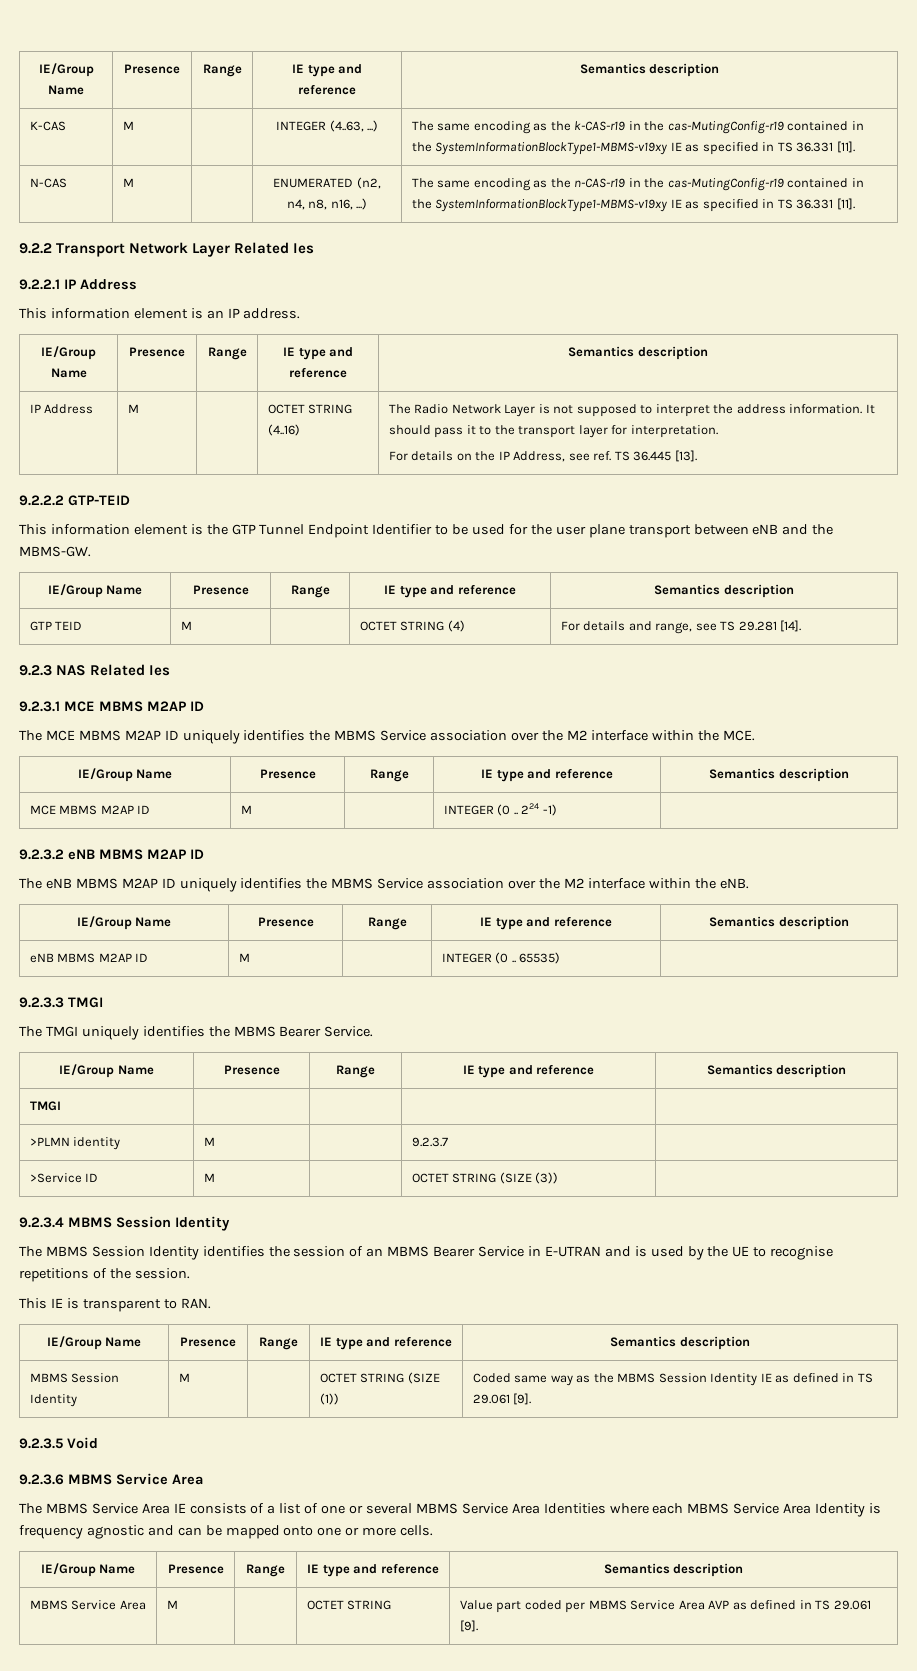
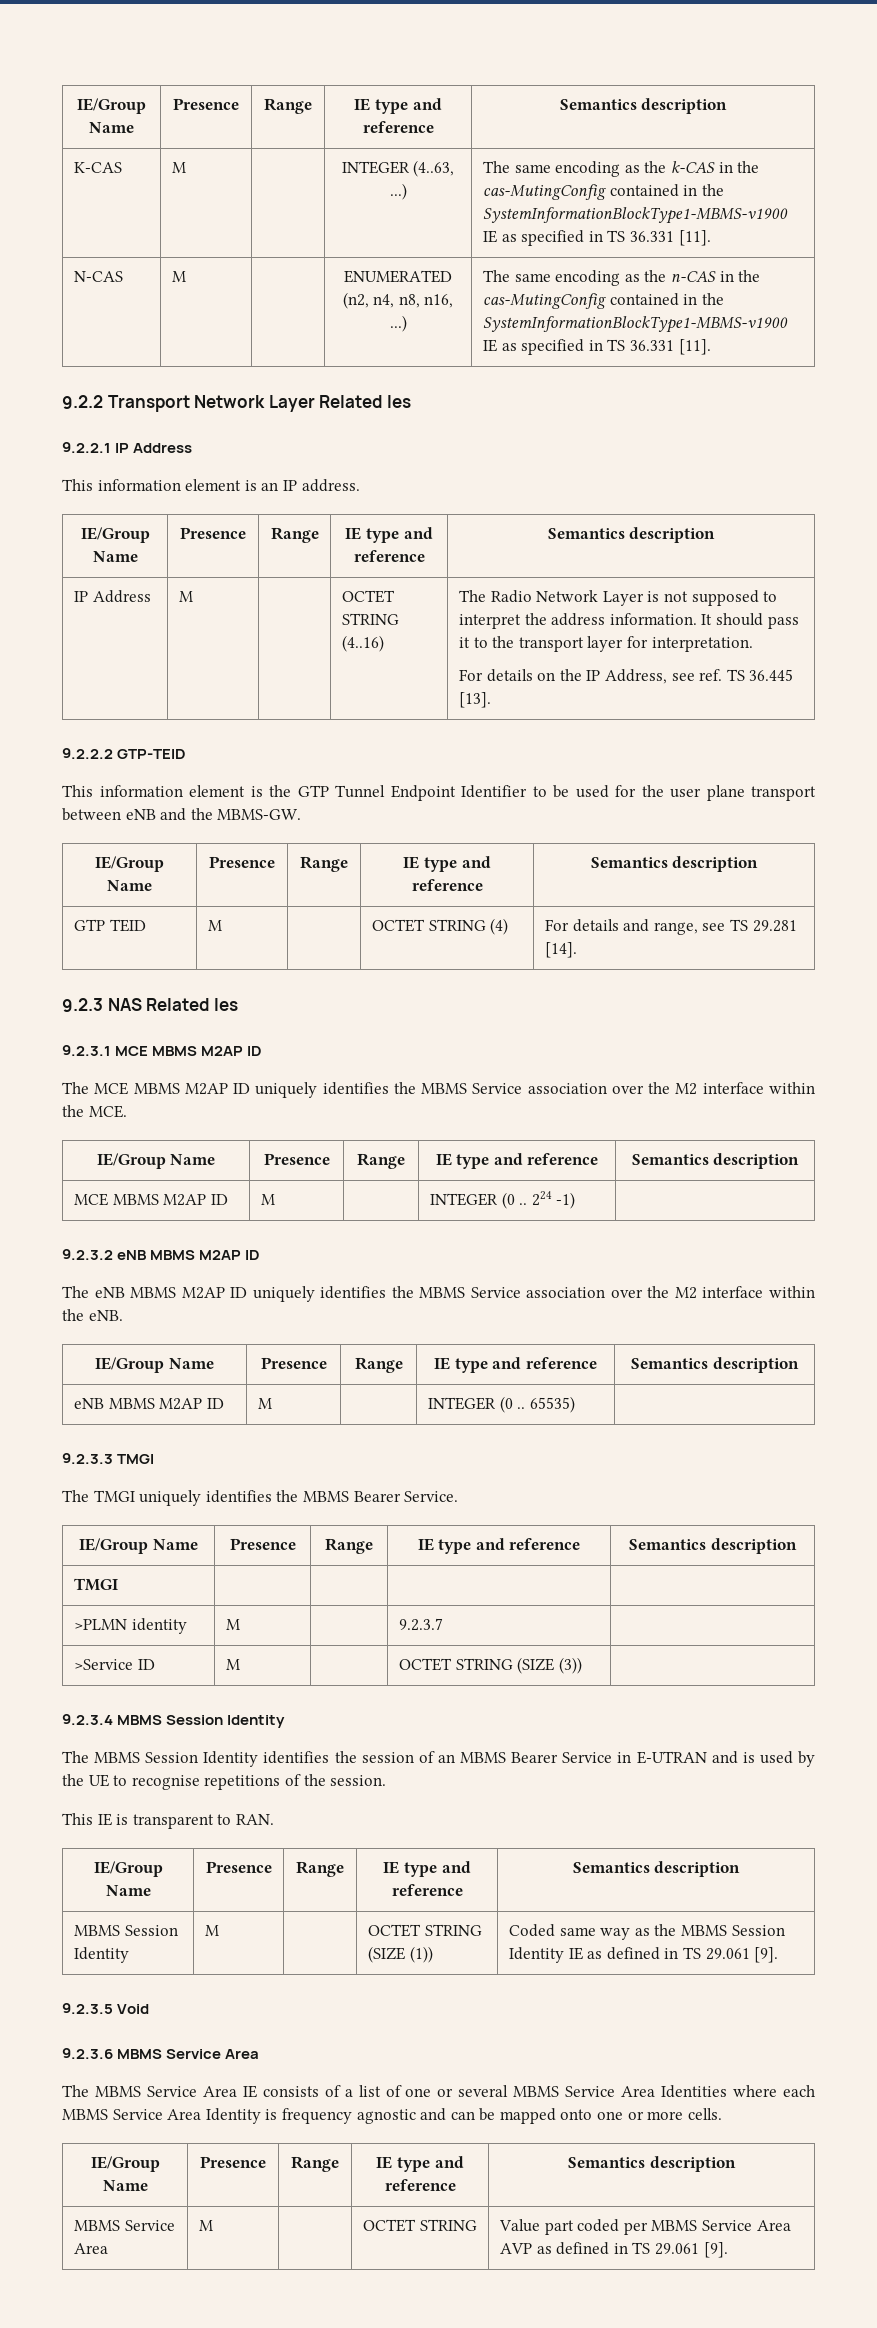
- K-CAS | M | | INTEGER (4..63, ...) | The same encoding as the k-CAS-r19 in the cas-MutingConfig-r19 contained in the SystemInformationBlockType1-MBMS-v19xy IE as specified in TS 36.331 [11].
+ K-CAS | M | | INTEGER (4..63, ...) | The same encoding as the k-CAS in the cas-MutingConfig contained in the SystemInformationBlockType1-MBMS-v1900 IE as specified in TS 36.331 [11].
- N-CAS | M | | ENUMERATED (n2, n4, n8, n16, ...) | The same encoding as the n-CAS-r19 in the cas-MutingConfig-r19 contained in the SystemInformationBlockType1-MBMS-v19xy IE as specified in TS 36.331 [11].
+ N-CAS | M | | ENUMERATED (n2, n4, n8, n16, ...) | The same encoding as the n-CAS in the cas-MutingConfig contained in the SystemInformationBlockType1-MBMS-v1900 IE as specified in TS 36.331 [11].

